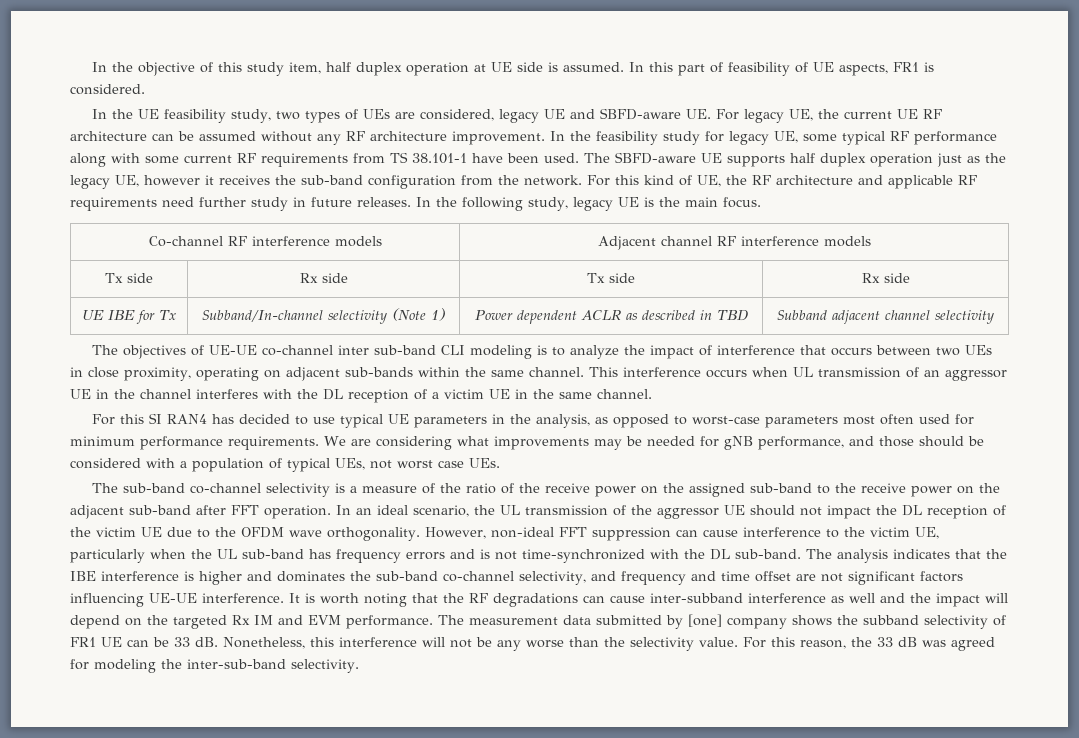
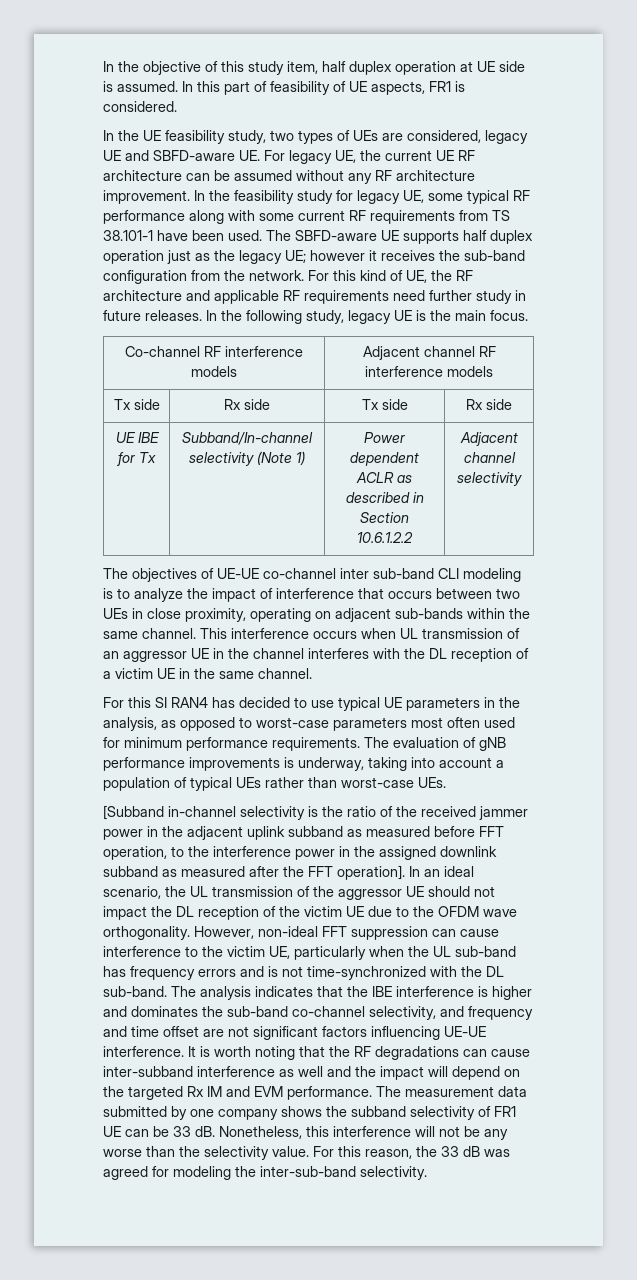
- The SBFD-aware UE supports half duplex operation just as the legacy UE, however it receives the sub-band configuration from the network.
+ The SBFD-aware UE supports half duplex operation just as the legacy UE; however it receives the sub-band configuration from the network.
- UE IBE for Tx | Subband/In-channel selectivity (Note 1) | Power dependent ACLR as described in TBD | Subband adjacent channel selectivity
+ UE IBE for Tx | Subband/In-channel selectivity (Note 1) | Power dependent ACLR as described in Section 10.6.1.2.2 | Adjacent channel selectivity
- We are considering what improvements may be needed for gNB performance, and those should be considered with a population of typical UEs, not worst case UEs.
- The sub-band co-channel selectivity is a measure of the ratio of the receive power on the assigned sub-band to the receive power on the adjacent sub-band after FFT operation.
+ The evaluation of gNB performance improvements is underway, taking into account a population of typical UEs rather than worst-case UEs.
+ [Subband in-channel selectivity is the ratio of the received jammer power in the adjacent uplink subband as measured before FFT operation, to the interference power in the assigned downlink subband as measured after the FFT operation].
- The measurement data submitted by [one] company shows the subband selectivity of FR1 UE can be 33 dB.
+ The measurement data submitted by one company shows the subband selectivity of FR1 UE can be 33 dB.

